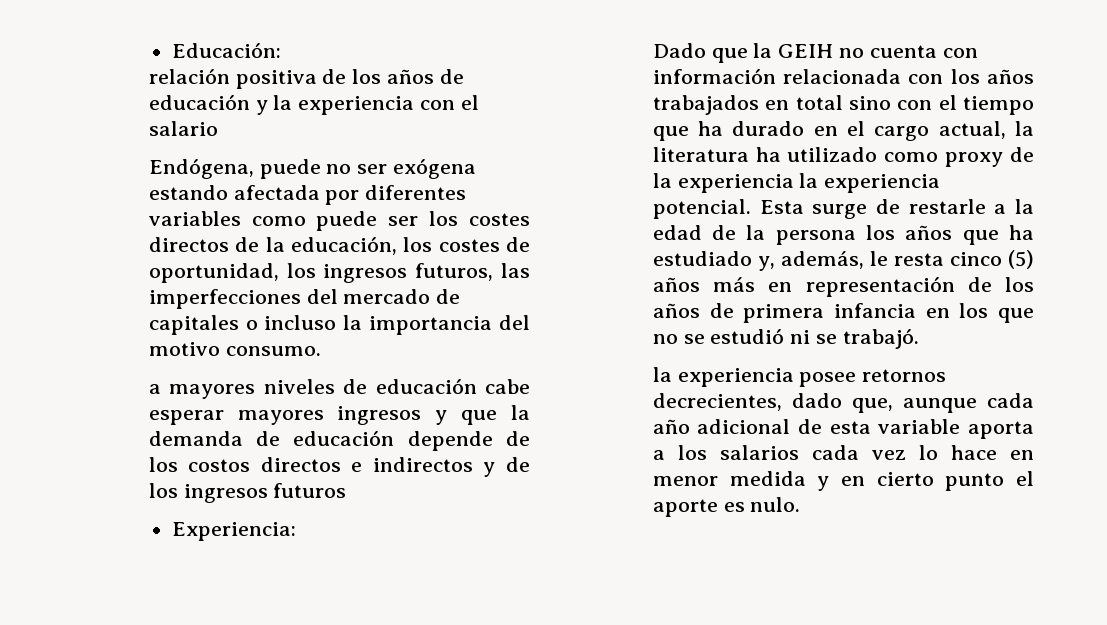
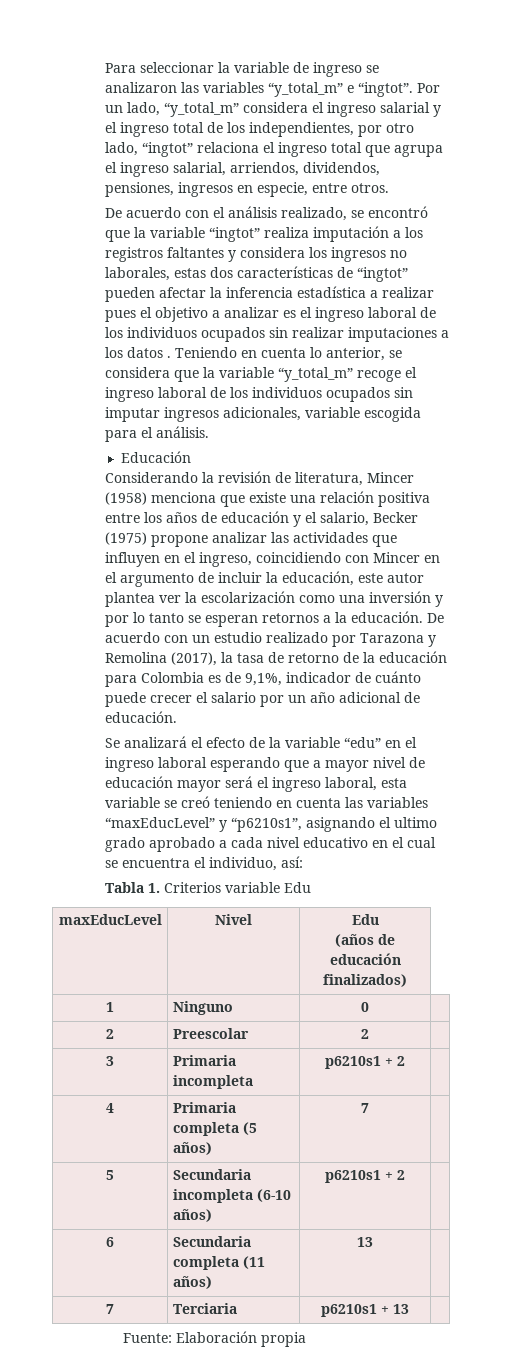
- Educación:
- relación positiva de los años de educación y la experiencia con el salario
- Endógena, puede no ser exógena estando afectada por diferentes variables como puede ser los costes directos de la educación, los costes de oportunidad, los ingresos futuros, las imperfecciones del mercado de capitales o incluso la importancia del motivo consumo.
- a mayores niveles de educación cabe esperar mayores ingresos y que la demanda de educación depende de los costos directos e indirectos y de los ingresos futuros
- Experiencia:
- Dado que la GEIH no cuenta con información relacionada con los años trabajados en total sino con el tiempo que ha durado en el cargo actual, la literatura ha utilizado como proxy de la experiencia la experiencia potencial. Esta surge de restarle a la edad de la persona los años que ha estudiado y, además, le resta cinco (5) años más en representación de los años de primera infancia en los que no se estudió ni se trabajó.
- la experiencia posee retornos decrecientes, dado que, aunque cada año adicional de esta variable aporta a los salarios cada vez lo hace en menor medida y en cierto punto el aporte es nulo.
+ Para seleccionar la variable de ingreso se analizaron las variables “y_total_m” e “ingtot”. Por un lado, “y_total_m” considera el ingreso salarial y el ingreso total de los independientes, por otro lado, “ingtot” relaciona el ingreso total que agrupa el ingreso salarial, arriendos, dividendos, pensiones, ingresos en especie, entre otros.
+ De acuerdo con el análisis realizado, se encontró que la variable “ingtot” realiza imputación a los registros faltantes y considera los ingresos no laborales, estas dos características de “ingtot” pueden afectar la inferencia estadística a realizar pues el objetivo a analizar es el ingreso laboral de los individuos ocupados sin realizar imputaciones a los datos . Teniendo en cuenta lo anterior, se considera que la variable “y_total_m” recoge el ingreso laboral de los individuos ocupados sin imputar ingresos adicionales, variable escogida para el análisis.
+ Educación
+ Considerando la revisión de literatura, Mincer (1958) menciona que existe una relación positiva entre los años de educación y el salario, Becker (1975) propone analizar las actividades que influyen en el ingreso, coincidiendo con Mincer en el argumento de incluir la educación, este autor plantea ver la escolarización como una inversión y por lo tanto se esperan retornos a la educación. De acuerdo con un estudio realizado por Tarazona y Remolina (2017), la tasa de retorno de la educación para Colombia es de 9,1%, indicador de cuánto puede crecer el salario por un año adicional de educación.
+ Se analizará el efecto de la variable “edu” en el ingreso laboral esperando que a mayor nivel de educación mayor será el ingreso laboral, esta variable se creó teniendo en cuenta las variables “maxEducLevel” y “p6210s1”, asignando el ultimo grado aprobado a cada nivel educativo en el cual se encuentra el individuo, así:
+ Tabla 1. Criterios variable Edu
+ maxEducLevel | Nivel | Edu
+ (años de educación finalizados)
+ 1 | Ninguno | 0 |
+ 2 | Preescolar | 2 |
+ 3 | Primaria incompleta | p6210s1 + 2 |
+ 4 | Primaria completa (5 años) | 7 |
+ 5 | Secundaria incompleta (6-10 años) | p6210s1 + 2 |
+ 6 | Secundaria completa (11 años) | 13 |
+ 7 | Terciaria | p6210s1 + 13 |
+ Fuente: Elaboración propia

